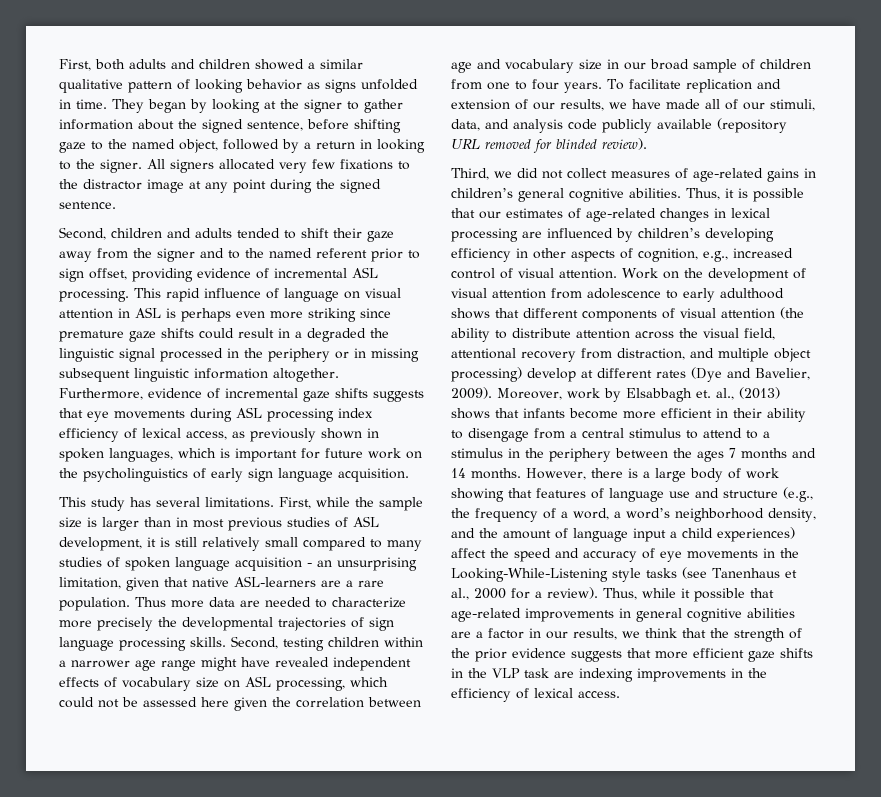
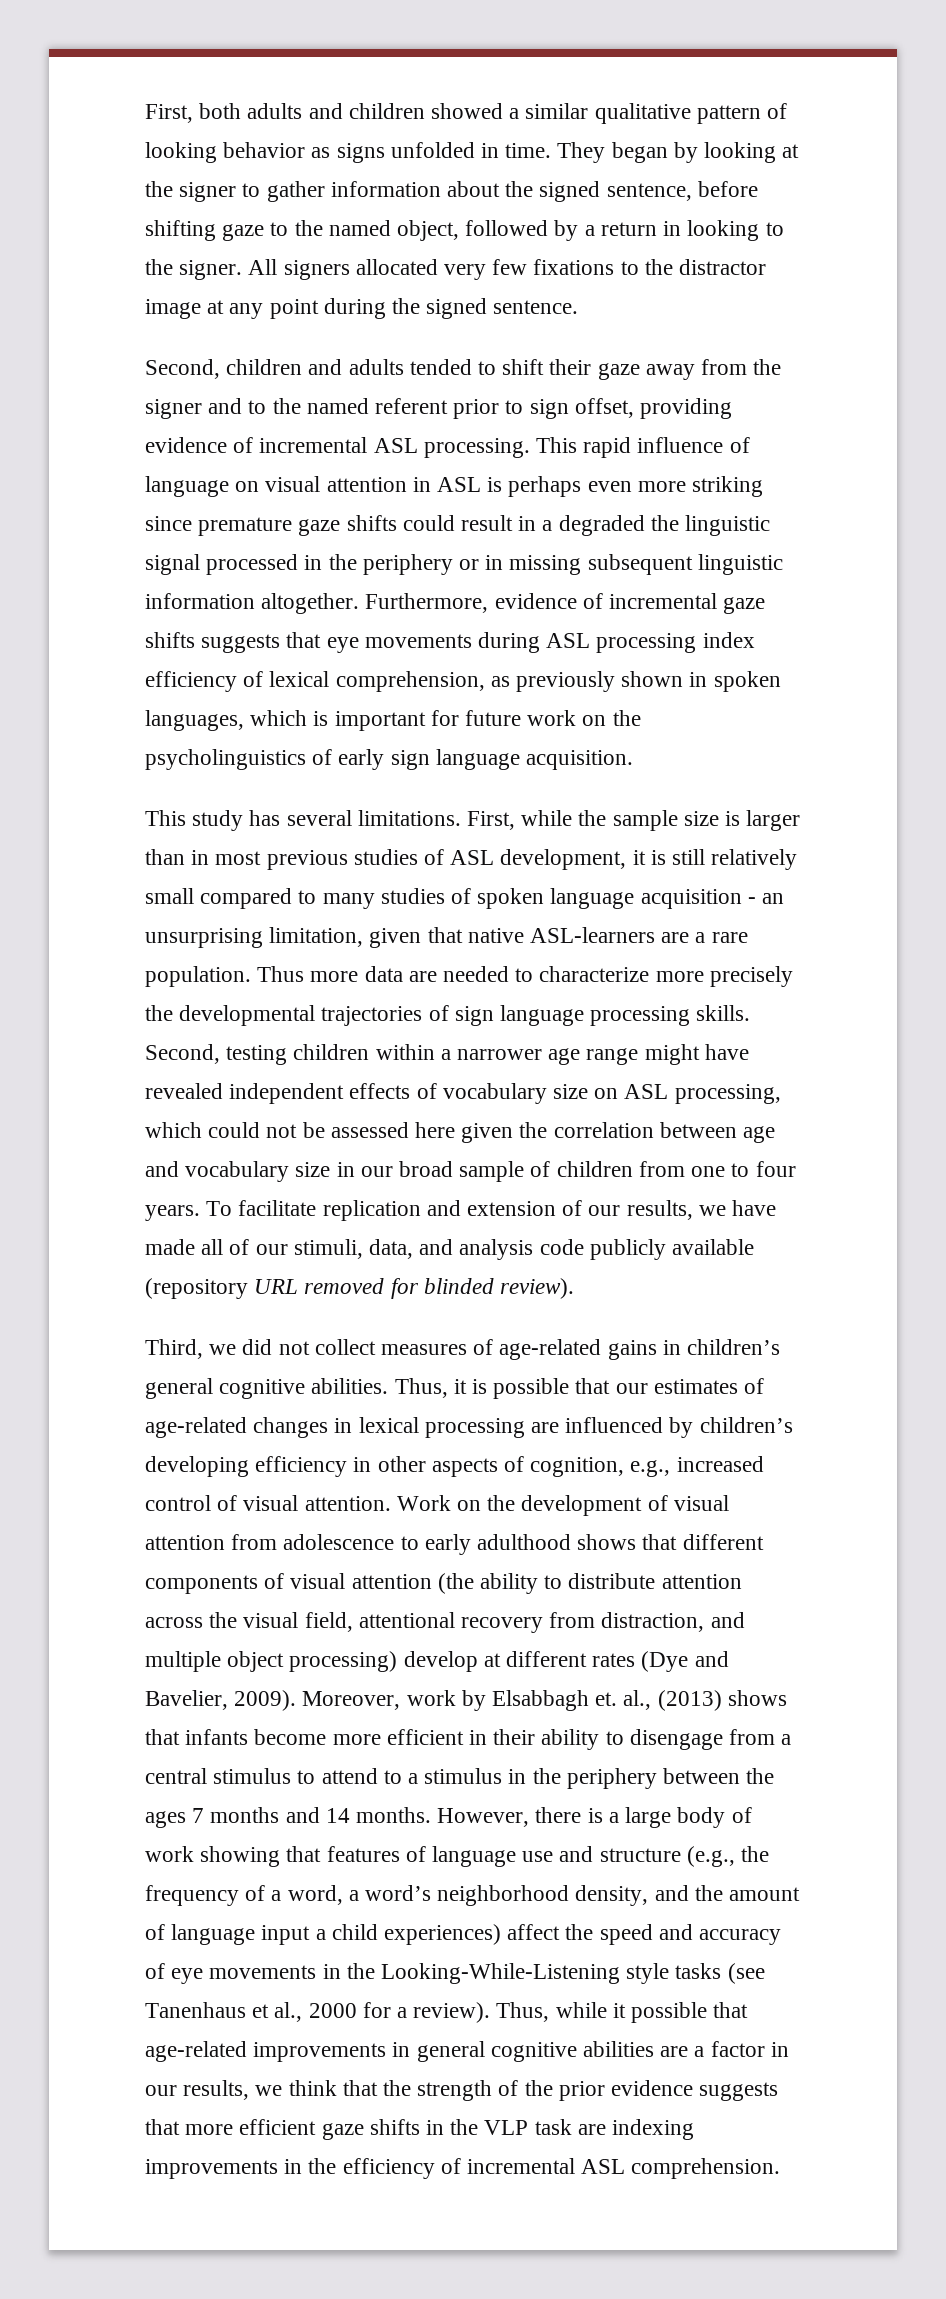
- Furthermore, evidence of incremental gaze shifts suggests that eye movements during ASL processing index efficiency of lexical access, as previously shown in spoken languages, which is important for future work on the psycholinguistics of early sign language acquisition.
+ Furthermore, evidence of incremental gaze shifts suggests that eye movements during ASL processing index efficiency of lexical comprehension, as previously shown in spoken languages, which is important for future work on the psycholinguistics of early sign language acquisition.
- Thus, while it possible that age-related improvements in general cognitive abilities are a factor in our results, we think that the strength of the prior evidence suggests that more efficient gaze shifts in the VLP task are indexing improvements in the efficiency of lexical access.
+ Thus, while it possible that age-related improvements in general cognitive abilities are a factor in our results, we think that the strength of the prior evidence suggests that more efficient gaze shifts in the VLP task are indexing improvements in the efficiency of incremental ASL comprehension.

